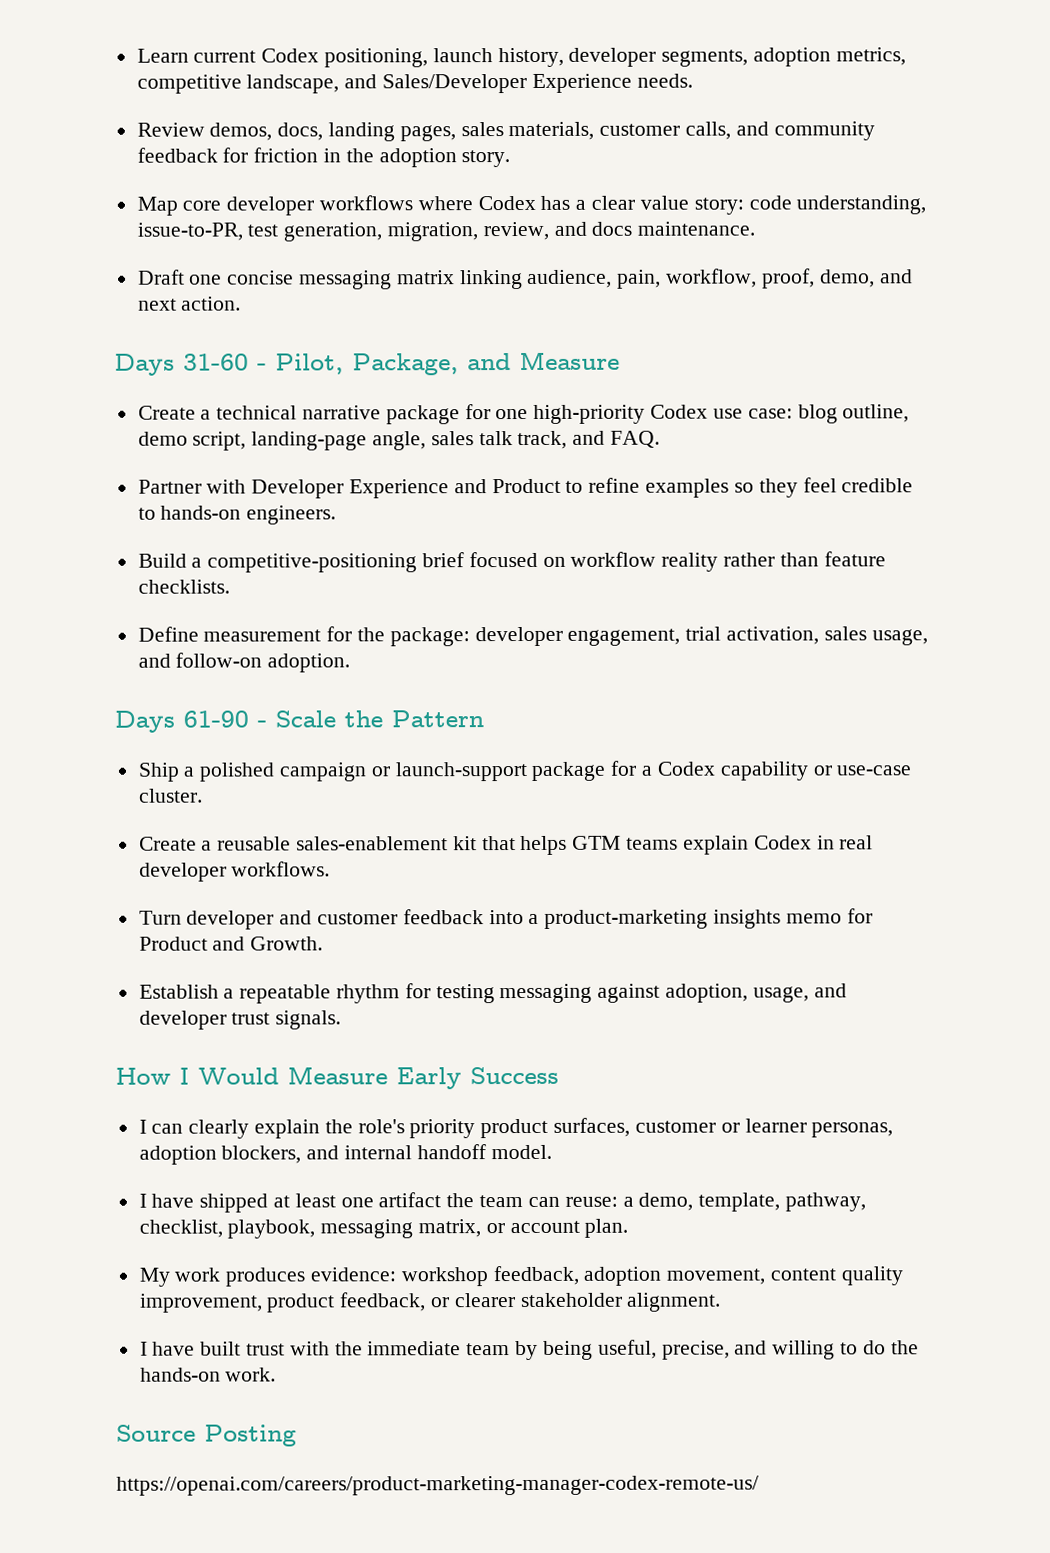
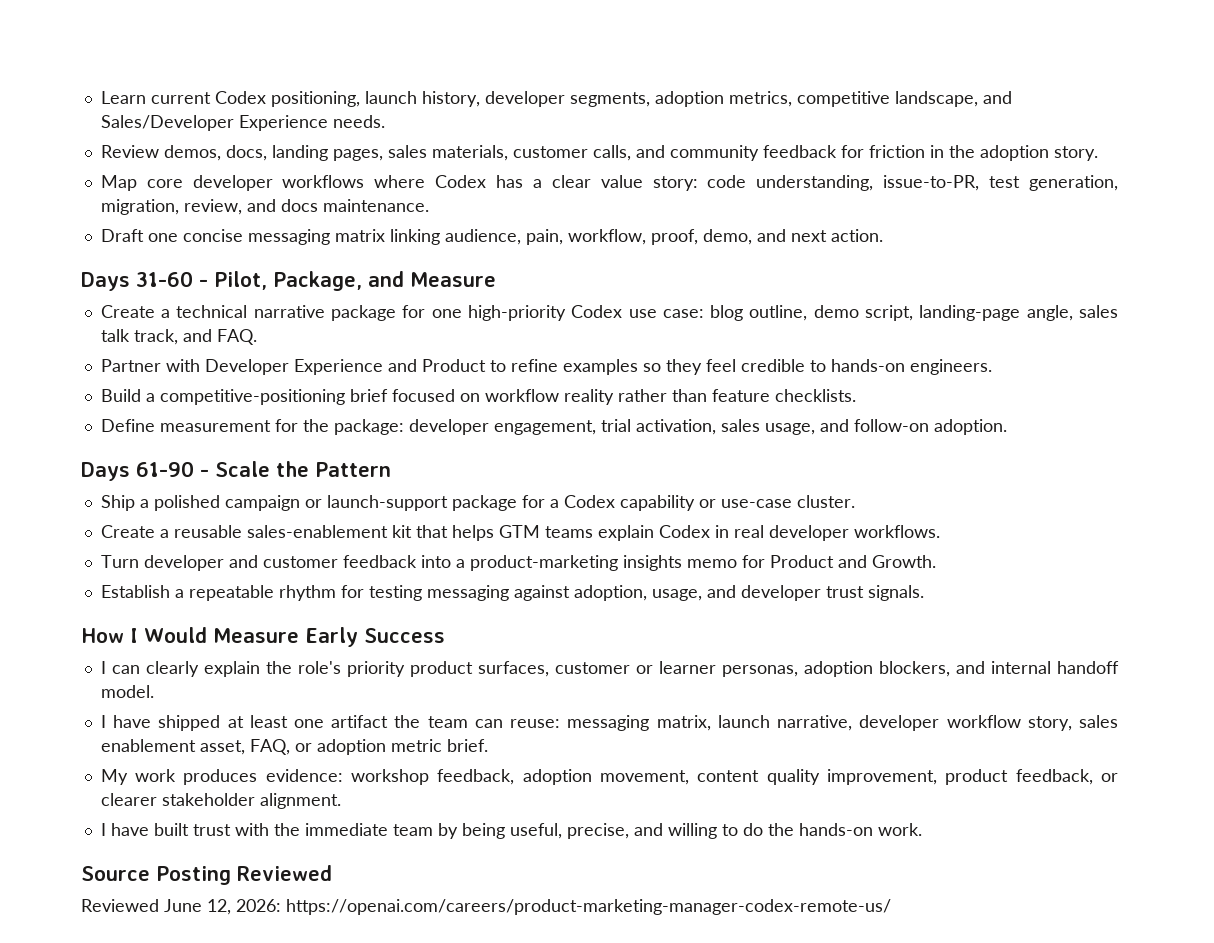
- I have shipped at least one artifact the team can reuse: a demo, template, pathway, checklist, playbook, messaging matrix, or account plan.
+ I have shipped at least one artifact the team can reuse: messaging matrix, launch narrative, developer workflow story, sales enablement asset, FAQ, or adoption metric brief.
- Source Posting
- https://openai.com/careers/product-marketing-manager-codex-remote-us/
+ Source Posting Reviewed
+ Reviewed June 12, 2026: https://openai.com/careers/product-marketing-manager-codex-remote-us/

